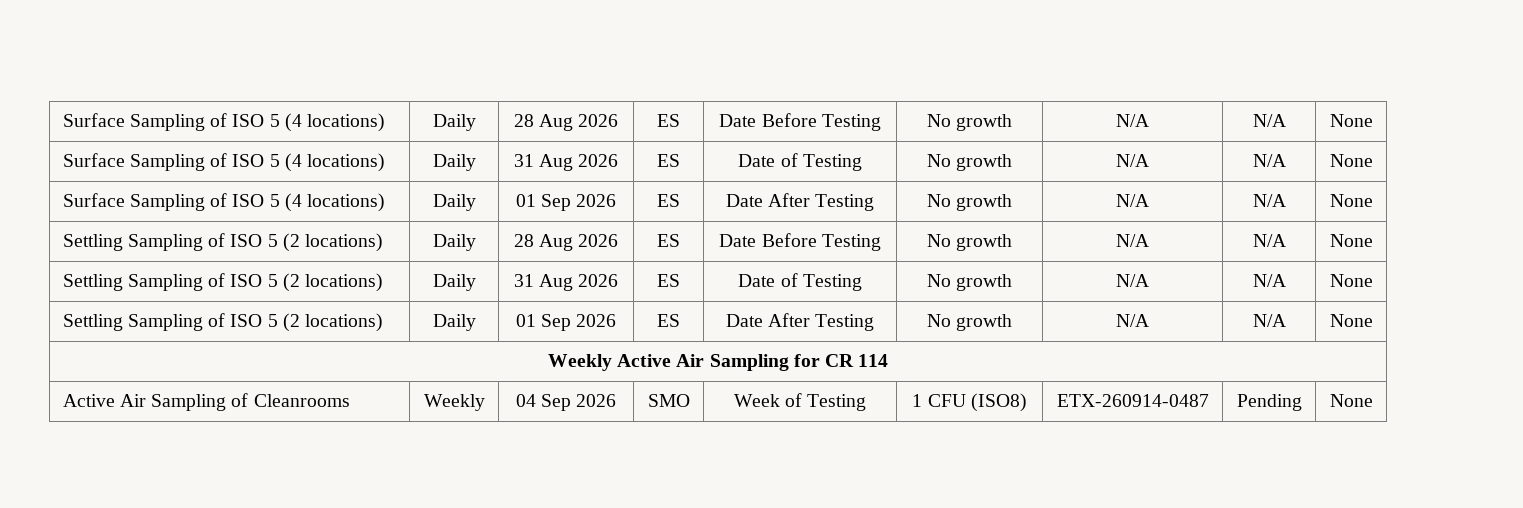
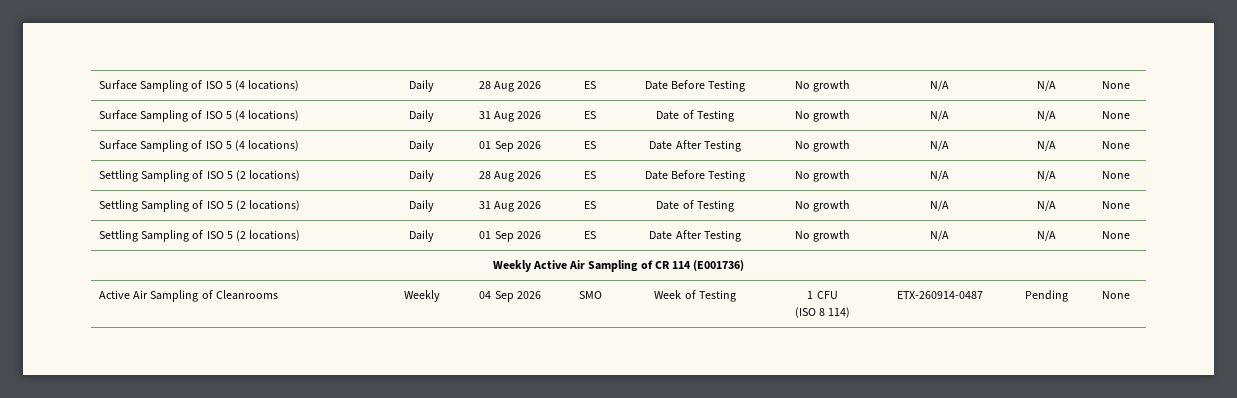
- Weekly Active Air Sampling for CR 114
+ Weekly Active Air Sampling of CR 114 (E001736)
- Active Air Sampling of Cleanrooms | Weekly | 04 Sep 2026 | SMO | Week of Testing | 1 CFU (ISO8) | ETX-260914-0487 | Pending | None
+ Active Air Sampling of Cleanrooms | Weekly | 04 Sep 2026 | SMO | Week of Testing | 1 CFU
+ (ISO 8 114) | ETX-260914-0487 | Pending | None

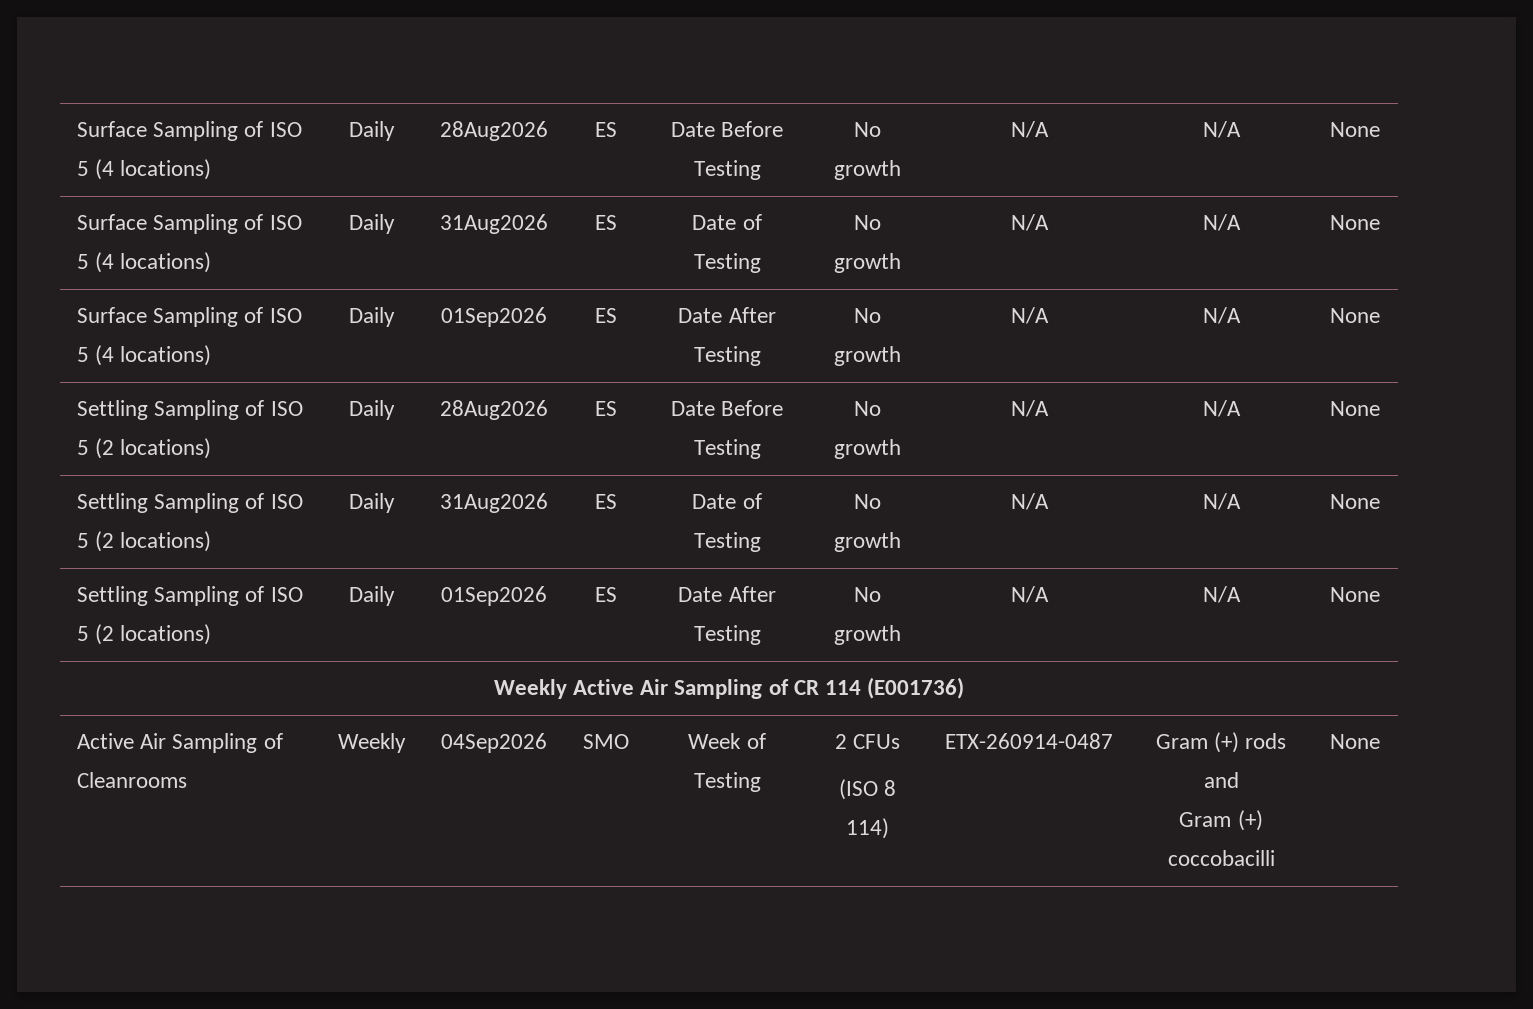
- Surface Sampling of ISO 5 (4 locations) | Daily | 28 Aug 2026 | ES | Date Before Testing | No growth | N/A | N/A | None
+ Surface Sampling of ISO 5 (4 locations) | Daily | 28Aug2026 | ES | Date Before Testing | No growth | N/A | N/A | None
- Surface Sampling of ISO 5 (4 locations) | Daily | 31 Aug 2026 | ES | Date of Testing | No growth | N/A | N/A | None
+ Surface Sampling of ISO 5 (4 locations) | Daily | 31Aug2026 | ES | Date of Testing | No growth | N/A | N/A | None
- Surface Sampling of ISO 5 (4 locations) | Daily | 01 Sep 2026 | ES | Date After Testing | No growth | N/A | N/A | None
+ Surface Sampling of ISO 5 (4 locations) | Daily | 01Sep2026 | ES | Date After Testing | No growth | N/A | N/A | None
- Settling Sampling of ISO 5 (2 locations) | Daily | 28 Aug 2026 | ES | Date Before Testing | No growth | N/A | N/A | None
+ Settling Sampling of ISO 5 (2 locations) | Daily | 28Aug2026 | ES | Date Before Testing | No growth | N/A | N/A | None
- Settling Sampling of ISO 5 (2 locations) | Daily | 31 Aug 2026 | ES | Date of Testing | No growth | N/A | N/A | None
+ Settling Sampling of ISO 5 (2 locations) | Daily | 31Aug2026 | ES | Date of Testing | No growth | N/A | N/A | None
- Settling Sampling of ISO 5 (2 locations) | Daily | 01 Sep 2026 | ES | Date After Testing | No growth | N/A | N/A | None
+ Settling Sampling of ISO 5 (2 locations) | Daily | 01Sep2026 | ES | Date After Testing | No growth | N/A | N/A | None
- Active Air Sampling of Cleanrooms | Weekly | 04 Sep 2026 | SMO | Week of Testing | 1 CFU
- (ISO 8 114) | ETX-260914-0487 | Pending | None
+ Active Air Sampling of Cleanrooms | Weekly | 04Sep2026 | SMO | Week of Testing | 2 CFUs
+ (ISO 8 114) | ETX-260914-0487 | Gram (+) rods and
+ Gram (+) coccobacilli | None

